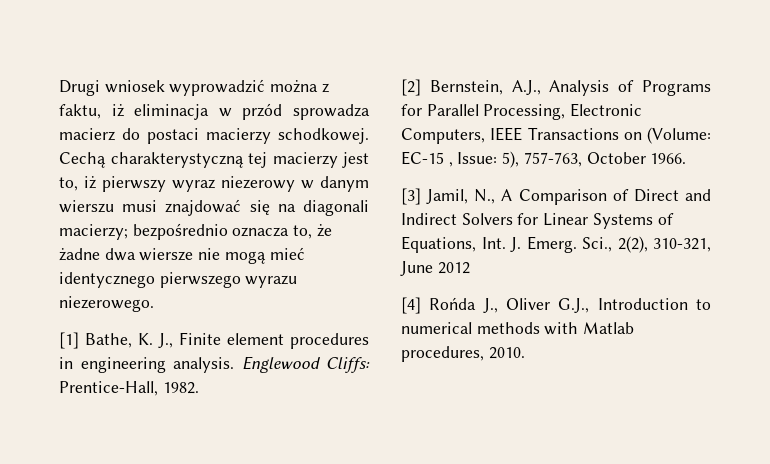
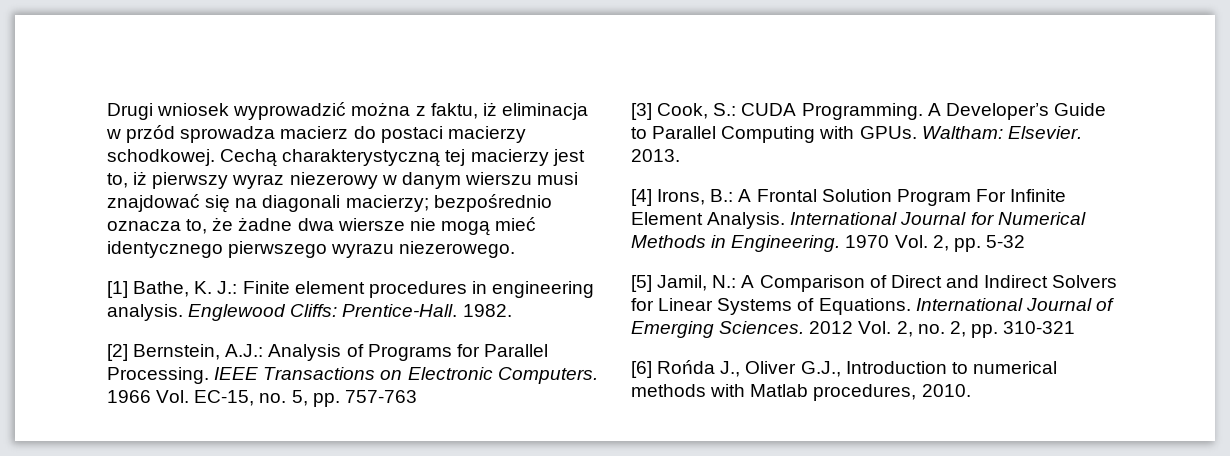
- [1] Bathe, K. J., Finite element procedures in engineering analysis.
+ [1] Bathe, K. J.: Finite element procedures in engineering analysis.
- Englewood Cliffs: Prentice-Hall, 1982.
+ Englewood Cliffs: Prentice-Hall. 1982.
- [2] Bernstein, A.J., Analysis of Programs for Parallel Processing, Electronic Computers, IEEE Transactions on (Volume: EC-15 , Issue: 5), 757-763, October 1966.
- [3] Jamil, N., A Comparison of Direct and Indirect Solvers for Linear Systems of Equations, Int. J. Emerg. Sci., 2(2), 310-321, June 2012
- [4] Rońda J., Oliver G.J., Introduction to numerical methods with Matlab procedures, 2010.
+ [2] Bernstein, A.J.: Analysis of Programs for Parallel Processing. IEEE Transactions on Electronic Computers. 1966 Vol. EC-15, no. 5, pp. 757-763
+ [3] Cook, S.: CUDA Programming. A Developer’s Guide to Parallel Computing with GPUs. Waltham: Elsevier. 2013.
+ [4] Irons, B.: A Frontal Solution Program For Infinite Element Analysis. International Journal for Numerical Methods in Engineering. 1970 Vol. 2, pp. 5-32
+ [5] Jamil, N.: A Comparison of Direct and Indirect Solvers for Linear Systems of Equations. International Journal of Emerging Sciences. 2012 Vol. 2, no. 2, pp. 310-321
+ [6] Rońda J., Oliver G.J., Introduction to numerical methods with Matlab procedures, 2010.

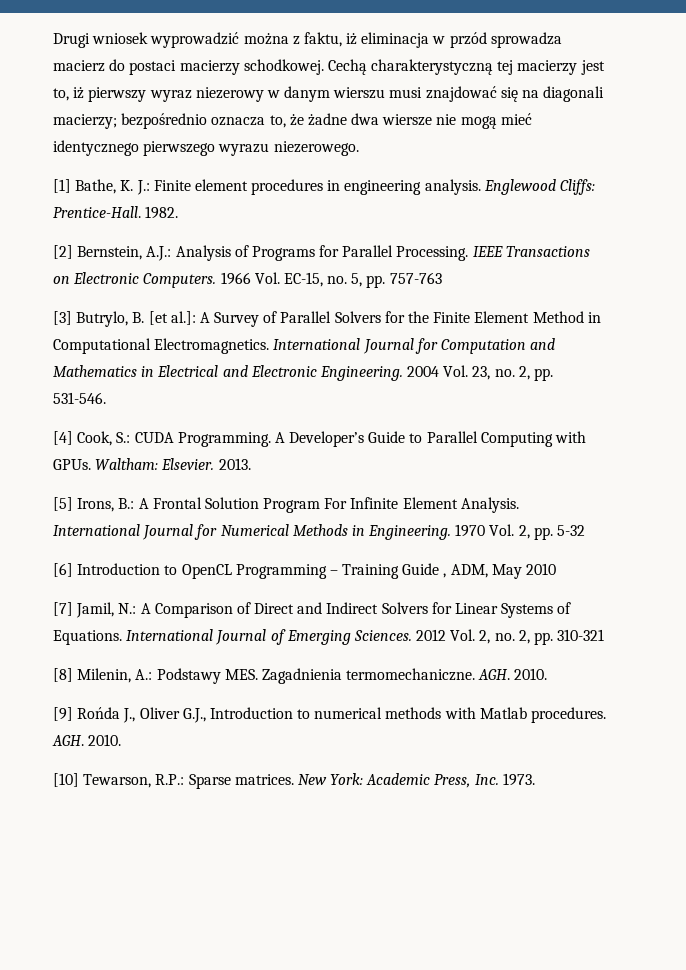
- [3] Cook, S.: CUDA Programming.
+ [3] Butrylo, B. [et al.]: A Survey of Parallel Solvers for the Finite Element Method in Computational Electromagnetics. International Journal for Computation and Mathematics in Electrical and Electronic Engineering. 2004 Vol. 23, no. 2, pp. 531-546.
+ [4] Cook, S.: CUDA Programming.
- [4] Irons, B.: A Frontal Solution Program For Infinite Element Analysis.
+ [5] Irons, B.: A Frontal Solution Program For Infinite Element Analysis.
- [5] Jamil, N.: A Comparison of Direct and Indirect Solvers for Linear Systems of Equations.
+ [6] Introduction to OpenCL Programming – Training Guide , ADM, May 2010
+ [7] Jamil, N.: A Comparison of Direct and Indirect Solvers for Linear Systems of Equations.
- [6] Rońda J., Oliver G.J., Introduction to numerical methods with Matlab procedures, 2010.
+ [8] Milenin, A.: Podstawy MES. Zagadnienia termomechaniczne. AGH. 2010.
+ [9] Rońda J., Oliver G.J., Introduction to numerical methods with Matlab procedures. AGH. 2010.
+ [10] Tewarson, R.P.: Sparse matrices. New York: Academic Press, Inc. 1973.

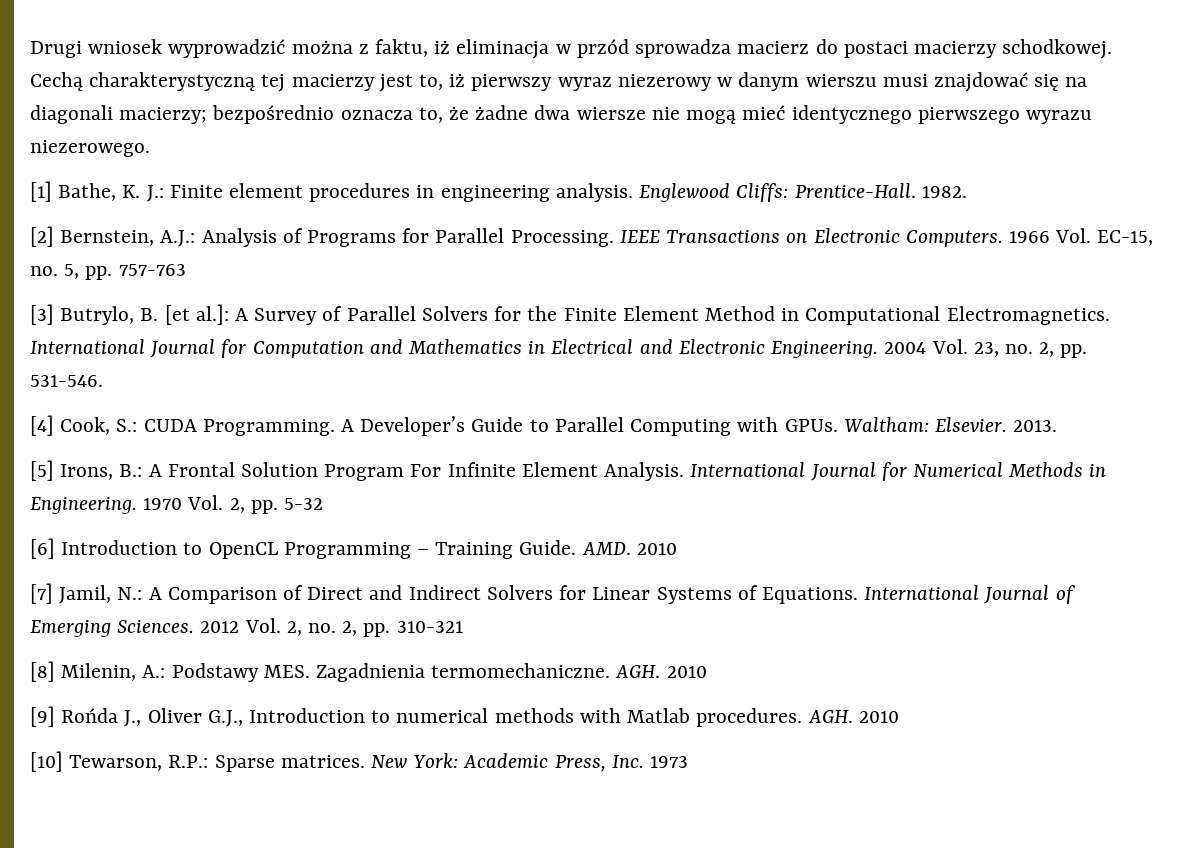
- [6] Introduction to OpenCL Programming – Training Guide , ADM, May 2010
+ [6] Introduction to OpenCL Programming – Training Guide. AMD. 2010
- [8] Milenin, A.: Podstawy MES. Zagadnienia termomechaniczne. AGH. 2010.
+ [8] Milenin, A.: Podstawy MES. Zagadnienia termomechaniczne. AGH. 2010
- [9] Rońda J., Oliver G.J., Introduction to numerical methods with Matlab procedures. AGH. 2010.
+ [9] Rońda J., Oliver G.J., Introduction to numerical methods with Matlab procedures. AGH. 2010
- New York: Academic Press, Inc. 1973.
+ New York: Academic Press, Inc. 1973

